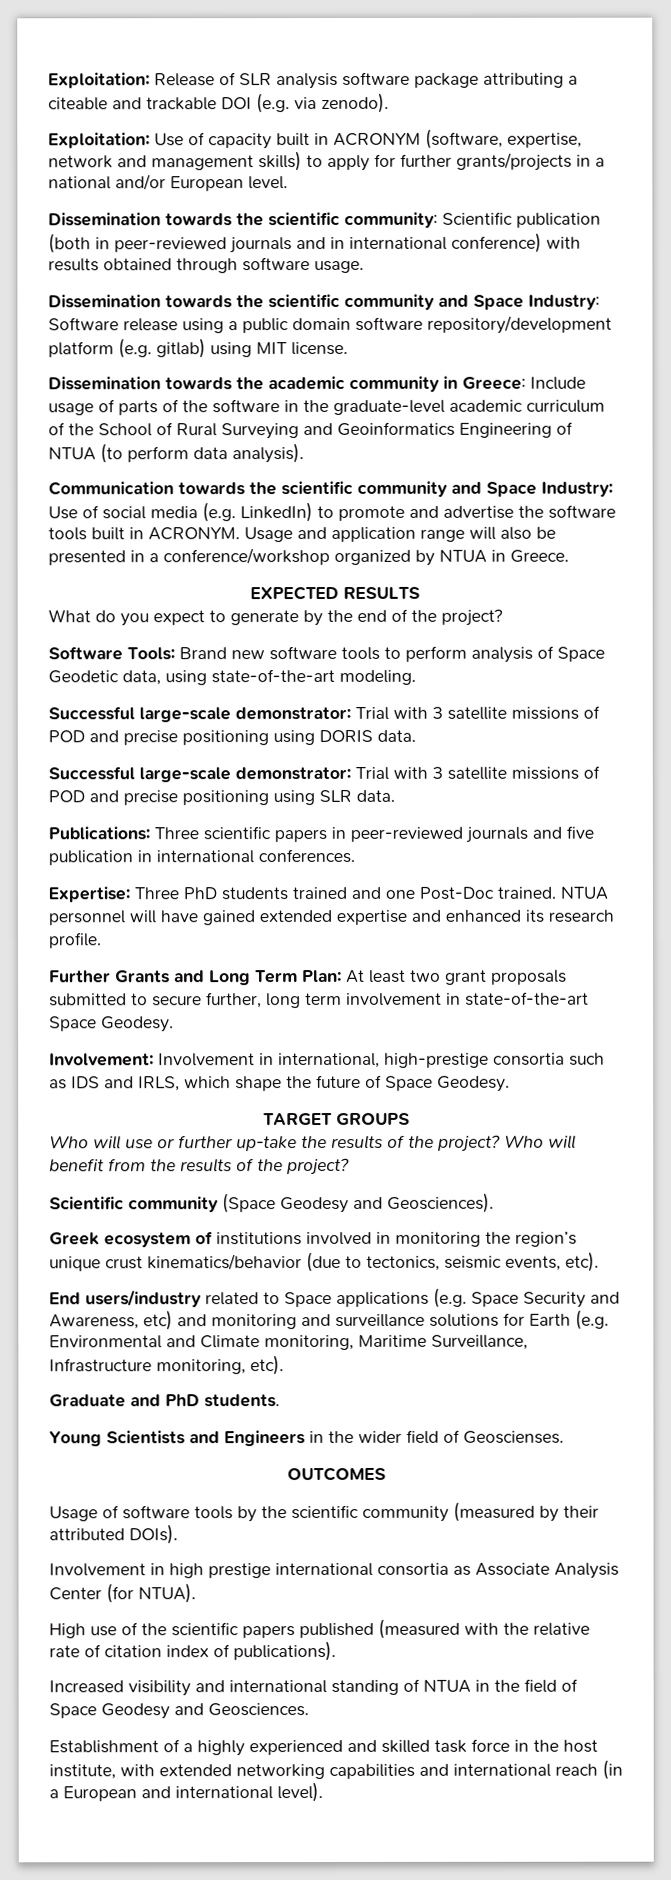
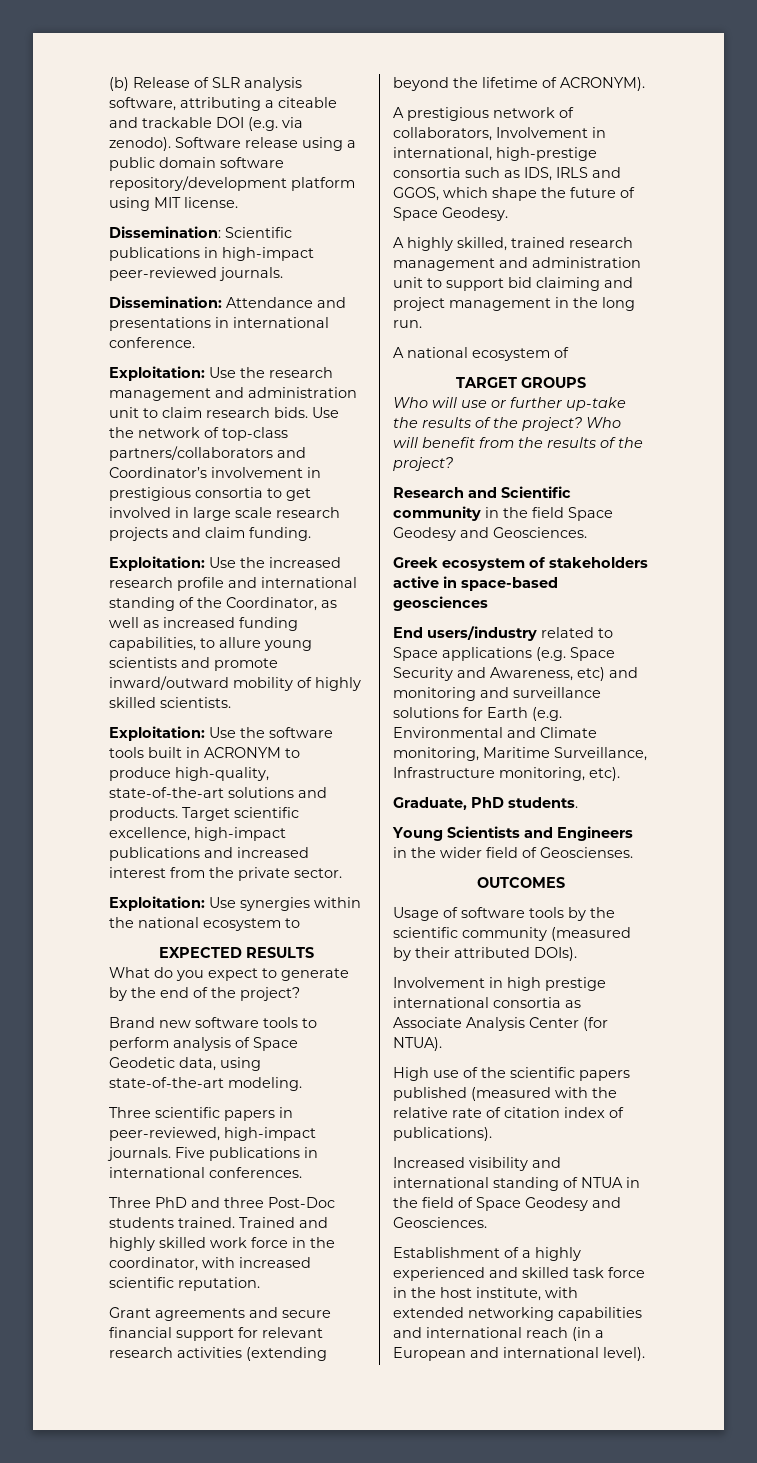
- Exploitation: Release of SLR analysis software package attributing a citeable and trackable DOI (e.g. via zenodo).
- Exploitation: Use of capacity built in ACRONYM (software, expertise, network and management skills) to apply for further grants/projects in a national and/or European level.
- Dissemination towards the scientific community: Scientific publication (both in peer-reviewed journals and in international conference) with results obtained through software usage.
- Dissemination towards the scientific community and Space Industry: Software release using a public domain software repository/development platform (e.g. gitlab) using MIT license.
+ (b) Release of SLR analysis software, attributing a citeable and trackable DOI (e.g. via zenodo). Software release using a public domain software repository/development platform using MIT license.
- Dissemination towards the academic community in Greece: Include usage of parts of the software in the graduate-level academic curriculum of the School of Rural Surveying and Geoinformatics Engineering of NTUA (to perform data analysis).
- Communication towards the scientific community and Space Industry: Use of social media (e.g. LinkedIn) to promote and advertise the software tools built in ACRONYM. Usage and application range will also be presented in a conference/workshop organized by NTUA in Greece.
+ Dissemination: Scientific publications in high-impact peer-reviewed journals.
+ Dissemination: Attendance and presentations in international conference.
+ Exploitation: Use the research management and administration unit to claim research bids. Use the network of top-class partners/collaborators and Coordinator’s involvement in prestigious consortia to get involved in large scale research projects and claim funding.
+ Exploitation: Use the increased research profile and international standing of the Coordinator, as well as increased funding capabilities, to allure young scientists and promote inward/outward mobility of highly skilled scientists.
+ Exploitation: Use the software tools built in ACRONYM to produce high-quality, state-of-the-art solutions and products. Target scientific excellence, high-impact publications and increased interest from the private sector.
+ Exploitation: Use synergies within the national ecosystem to
- Software Tools: Brand new software tools to perform analysis of Space Geodetic data, using state-of-the-art modeling.
+ Brand new software tools to perform analysis of Space Geodetic data, using state-of-the-art modeling.
- Successful large-scale demonstrator: Trial with 3 satellite missions of POD and precise positioning using DORIS data.
- Successful large-scale demonstrator: Trial with 3 satellite missions of POD and precise positioning using SLR data.
- Publications: Three scientific papers in peer-reviewed journals and five publication in international conferences.
+ Three scientific papers in peer-reviewed, high-impact journals. Five publications in international conferences.
- Expertise: Three PhD students trained and one Post-Doc trained. NTUA personnel will have gained extended expertise and enhanced its research profile.
- Further Grants and Long Term Plan: At least two grant proposals submitted to secure further, long term involvement in state-of-the-art Space Geodesy.
- Involvement: Involvement in international, high-prestige consortia such as IDS and IRLS, which shape the future of Space Geodesy.
+ Three PhD and three Post-Doc students trained. Trained and highly skilled work force in the coordinator, with increased scientific reputation.
+ Grant agreements and secure financial support for relevant research activities (extending beyond the lifetime of ACRONYM).
+ A prestigious network of collaborators, Involvement in international, high-prestige consortia such as IDS, IRLS and GGOS, which shape the future of Space Geodesy.
+ A highly skilled, trained research management and administration unit to support bid claiming and project management in the long run.
+ A national ecosystem of
- Scientific community (Space Geodesy and Geosciences).
+ Research and Scientific community in the field Space Geodesy and Geosciences.
- Greek ecosystem of institutions involved in monitoring the region’s unique crust kinematics/behavior (due to tectonics, seismic events, etc).
+ Greek ecosystem of stakeholders active in space-based geosciences
- Graduate and PhD students.
+ Graduate, PhD students.

